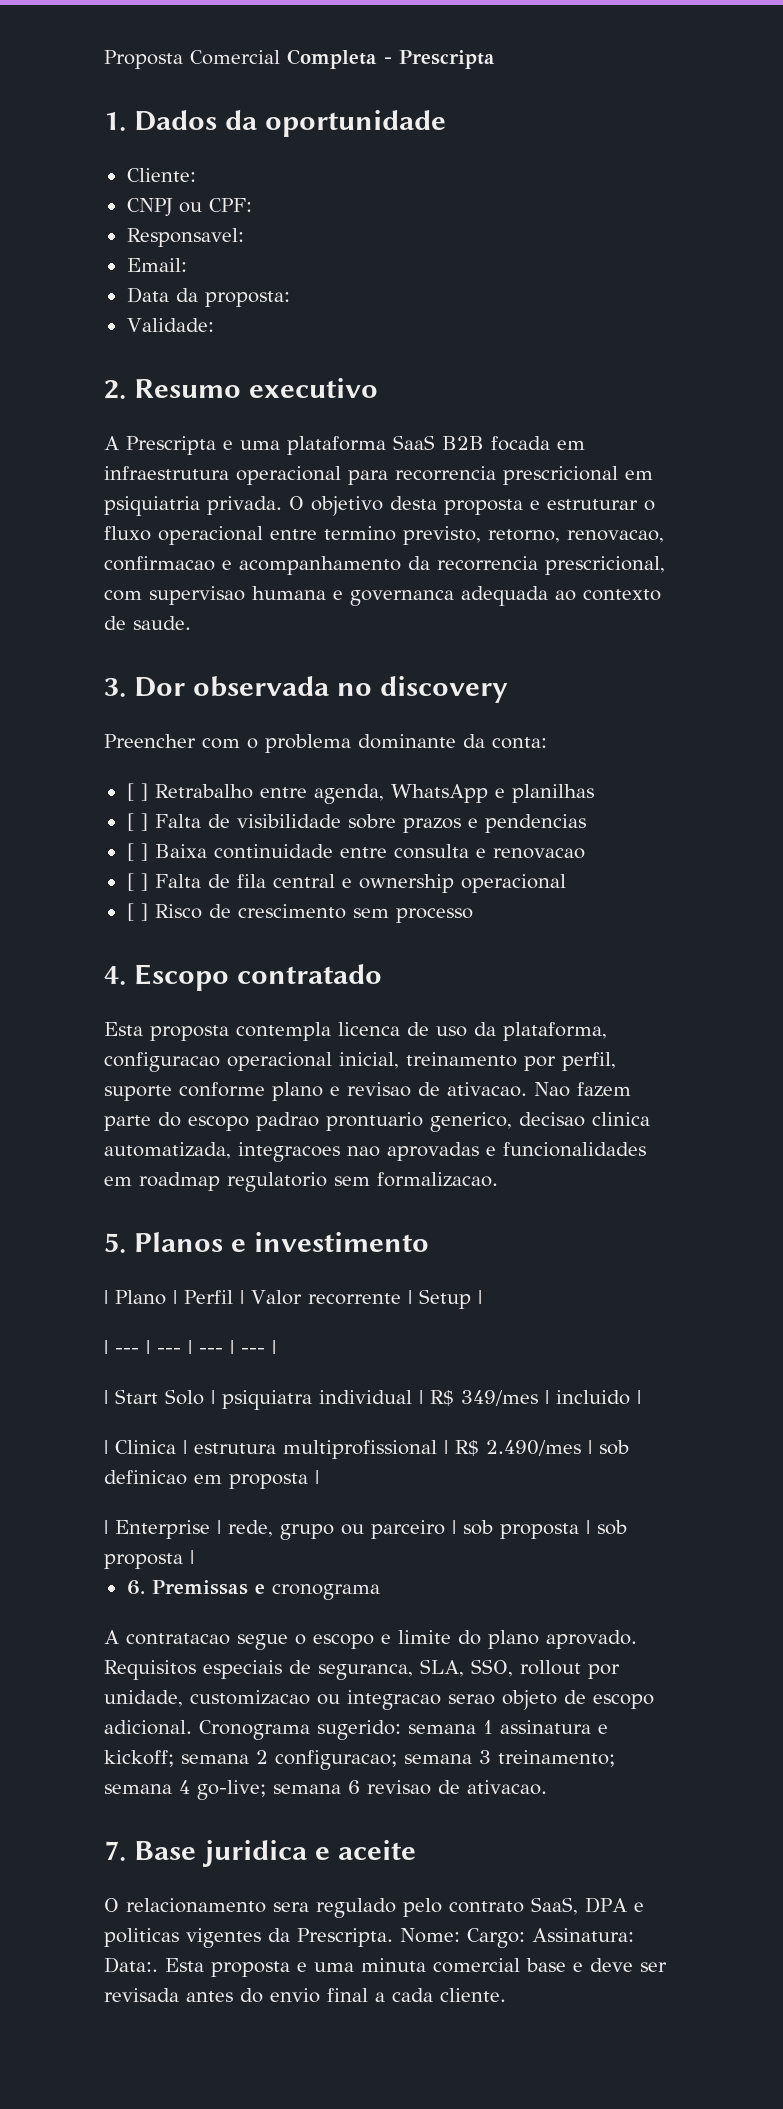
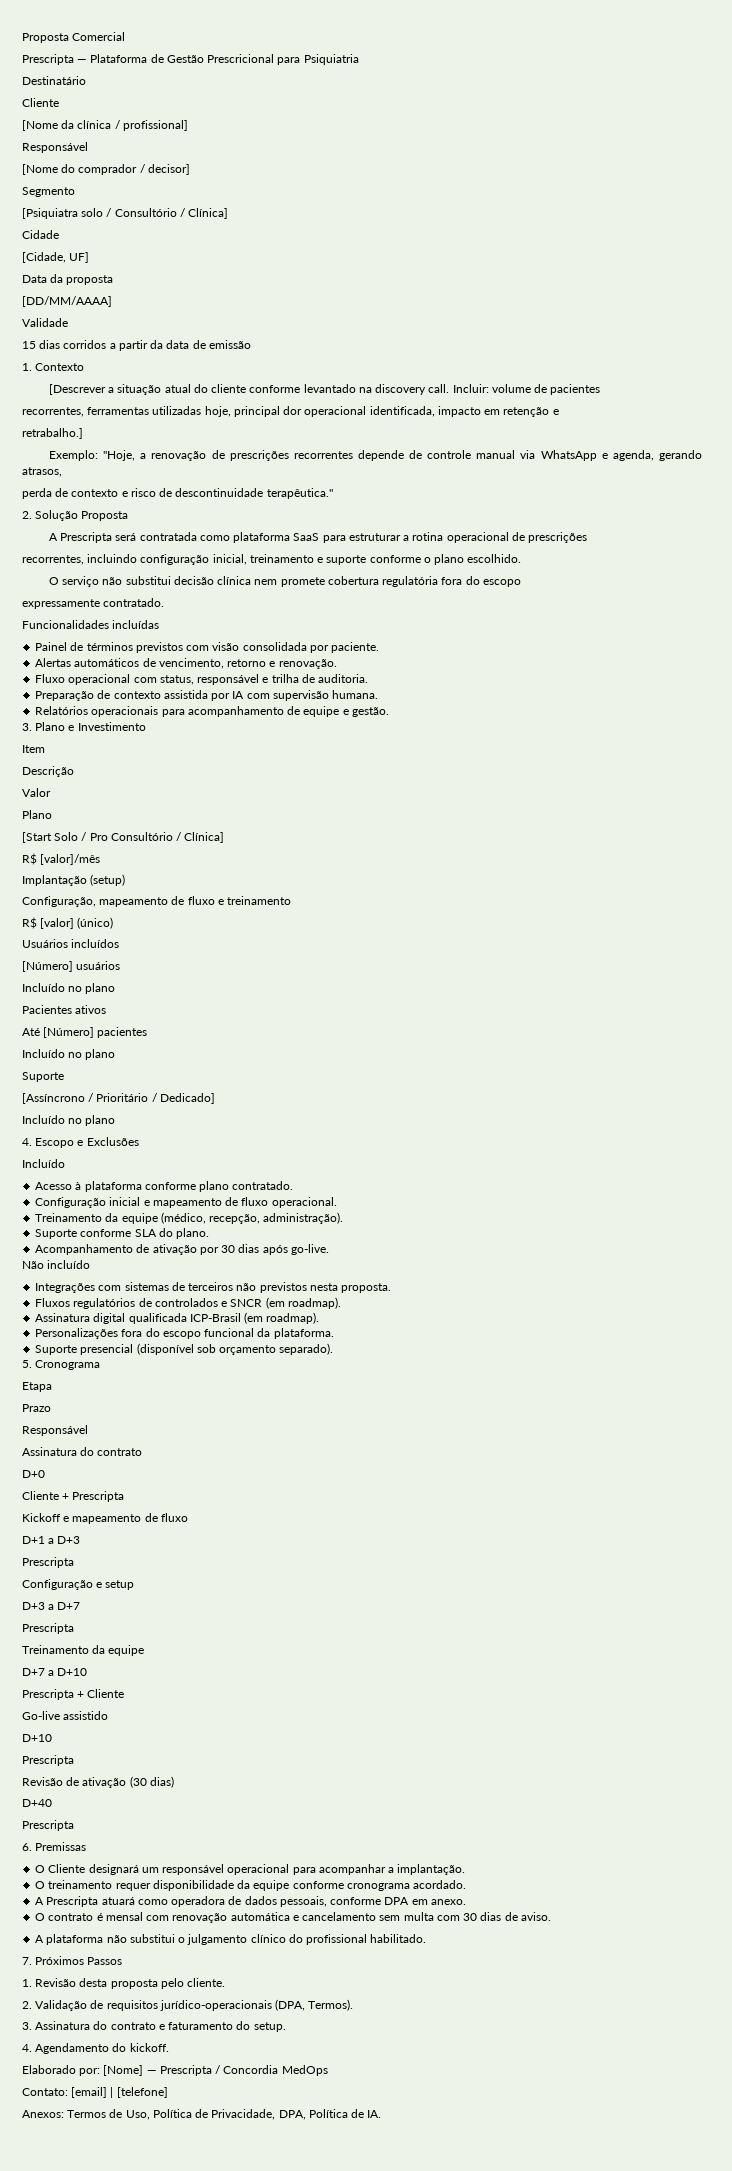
- Proposta Comercial Completa - Prescripta
- 1. Dados da oportunidade
- Cliente:
- CNPJ ou CPF:
- Responsavel:
- Email:
- Data da proposta:
- Validade:
- 2. Resumo executivo
- A Prescripta e uma plataforma SaaS B2B focada em infraestrutura operacional para recorrencia prescricional em psiquiatria privada. O objetivo desta proposta e estruturar o fluxo operacional entre termino previsto, retorno, renovacao, confirmacao e acompanhamento da recorrencia prescricional, com supervisao humana e governanca adequada ao contexto de saude.
- 3. Dor observada no discovery
- Preencher com o problema dominante da conta:
- [ ] Retrabalho entre agenda, WhatsApp e planilhas
- [ ] Falta de visibilidade sobre prazos e pendencias
- [ ] Baixa continuidade entre consulta e renovacao
- [ ] Falta de fila central e ownership operacional
- [ ] Risco de crescimento sem processo
- 4. Escopo contratado
- Esta proposta contempla licenca de uso da plataforma, configuracao operacional inicial, treinamento por perfil, suporte conforme plano e revisao de ativacao. Nao fazem parte do escopo padrao prontuario generico, decisao clinica automatizada, integracoes nao aprovadas e funcionalidades em roadmap regulatorio sem formalizacao.
- 5. Planos e investimento
- | Plano | Perfil | Valor recorrente | Setup |
- | --- | --- | --- | --- |
- | Start Solo | psiquiatra individual | R$ 349/mes | incluido |
- | Clinica | estrutura multiprofissional | R$ 2.490/mes | sob definicao em proposta |
- | Enterprise | rede, grupo ou parceiro | sob proposta | sob proposta |
- 6. Premissas e cronograma
- A contratacao segue o escopo e limite do plano aprovado. Requisitos especiais de seguranca, SLA, SSO, rollout por unidade, customizacao ou integracao serao objeto de escopo adicional. Cronograma sugerido: semana 1 assinatura e kickoff; semana 2 configuracao; semana 3 treinamento; semana 4 go-live; semana 6 revisao de ativacao.
- 7. Base juridica e aceite
- O relacionamento sera regulado pelo contrato SaaS, DPA e politicas vigentes da Prescripta. Nome: Cargo: Assinatura: Data:. Esta proposta e uma minuta comercial base e deve ser revisada antes do envio final a cada cliente.
+ Proposta Comercial
+ Prescripta — Plataforma de Gestão Prescricional para Psiquiatria
+ Destinatário
+ Cliente
+ [Nome da clínica / profissional]
+ Responsável
+ [Nome do comprador / decisor]
+ Segmento
+ [Psiquiatra solo / Consultório / Clínica]
+ Cidade
+ [Cidade, UF]
+ Data da proposta
+ [DD/MM/AAAA]
+ Validade
+ 15 dias corridos a partir da data de emissão
+ 1. Contexto
+ [Descrever a situação atual do cliente conforme levantado na discovery call. Incluir: volume de pacientes
+ recorrentes, ferramentas utilizadas hoje, principal dor operacional identificada, impacto em retenção e
+ retrabalho.]
+ Exemplo: "Hoje, a renovação de prescrições recorrentes depende de controle manual via WhatsApp e agenda, gerando atrasos,
+ perda de contexto e risco de descontinuidade terapêutica."
+ 2. Solução Proposta
+ A Prescripta será contratada como plataforma SaaS para estruturar a rotina operacional de prescrições
+ recorrentes, incluindo configuração inicial, treinamento e suporte conforme o plano escolhido.
+ O serviço não substitui decisão clínica nem promete cobertura regulatória fora do escopo
+ expressamente contratado.
+ Funcionalidades incluídas
+ Painel de términos previstos com visão consolidada por paciente.
+ Alertas automáticos de vencimento, retorno e renovação.
+ Fluxo operacional com status, responsável e trilha de auditoria.
+ Preparação de contexto assistida por IA com supervisão humana.
+ Relatórios operacionais para acompanhamento de equipe e gestão.
+ 3. Plano e Investimento
+ Item
+ Descrição
+ Valor
+ Plano
+ [Start Solo / Pro Consultório / Clínica]
+ R$ [valor]/mês
+ Implantação (setup)
+ Configuração, mapeamento de fluxo e treinamento
+ R$ [valor] (único)
+ Usuários incluídos
+ [Número] usuários
+ Incluído no plano
+ Pacientes ativos
+ Até [Número] pacientes
+ Incluído no plano
+ Suporte
+ [Assíncrono / Prioritário / Dedicado]
+ Incluído no plano
+ 4. Escopo e Exclusões
+ Incluído
+ Acesso à plataforma conforme plano contratado.
+ Configuração inicial e mapeamento de fluxo operacional.
+ Treinamento da equipe (médico, recepção, administração).
+ Suporte conforme SLA do plano.
+ Acompanhamento de ativação por 30 dias após go-live.
+ Não incluído
+ Integrações com sistemas de terceiros não previstos nesta proposta.
+ Fluxos regulatórios de controlados e SNCR (em roadmap).
+ Assinatura digital qualificada ICP-Brasil (em roadmap).
+ Personalizações fora do escopo funcional da plataforma.
+ Suporte presencial (disponível sob orçamento separado).
+ 5. Cronograma
+ Etapa
+ Prazo
+ Responsável
+ Assinatura do contrato
+ D+0
+ Cliente + Prescripta
+ Kickoff e mapeamento de fluxo
+ D+1 a D+3
+ Prescripta
+ Configuração e setup
+ D+3 a D+7
+ Prescripta
+ Treinamento da equipe
+ D+7 a D+10
+ Prescripta + Cliente
+ Go-live assistido
+ D+10
+ Prescripta
+ Revisão de ativação (30 dias)
+ D+40
+ Prescripta
+ 6. Premissas
+ O Cliente designará um responsável operacional para acompanhar a implantação.
+ O treinamento requer disponibilidade da equipe conforme cronograma acordado.
+ A Prescripta atuará como operadora de dados pessoais, conforme DPA em anexo.
+ O contrato é mensal com renovação automática e cancelamento sem multa com 30 dias de aviso.
+ A plataforma não substitui o julgamento clínico do profissional habilitado.
+ 7. Próximos Passos
+ 1. Revisão desta proposta pelo cliente.
+ 2. Validação de requisitos jurídico-operacionais (DPA, Termos).
+ 3. Assinatura do contrato e faturamento do setup.
+ 4. Agendamento do kickoff.
+ Elaborado por: [Nome] — Prescripta / Concordia MedOps
+ Contato: [email] | [telefone]
+ Anexos: Termos de Uso, Política de Privacidade, DPA, Política de IA.

